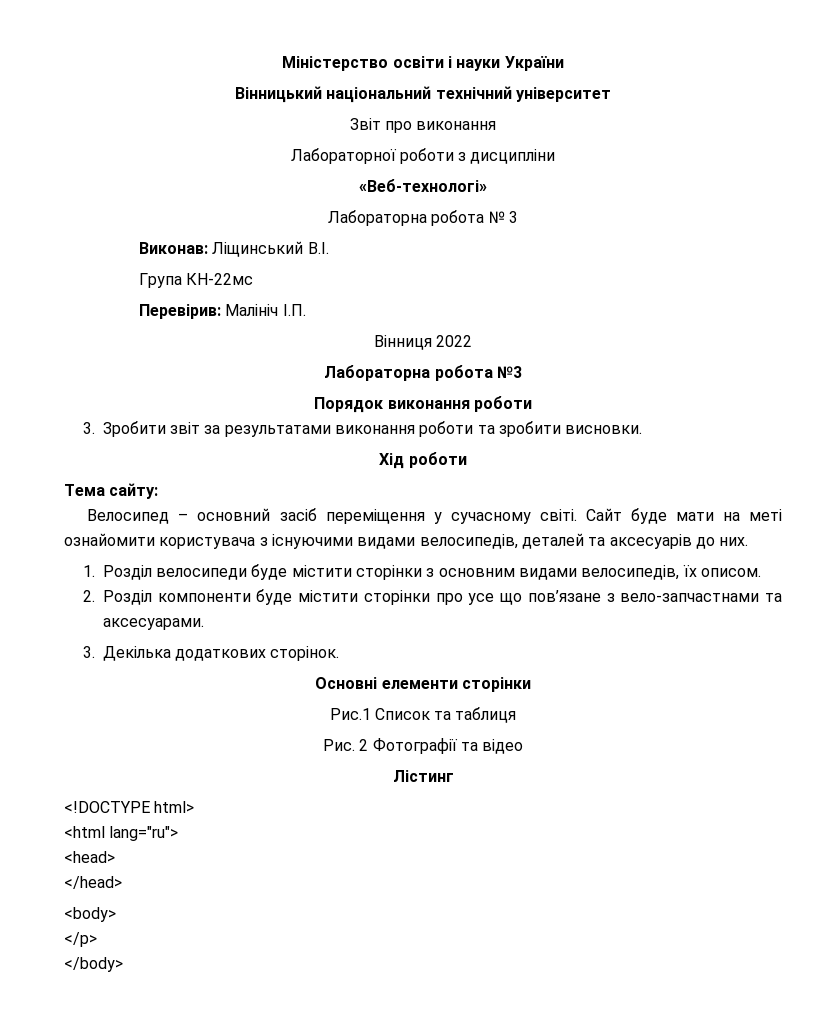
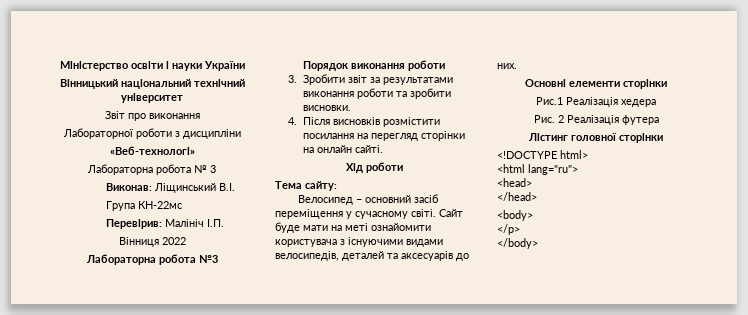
+ 4. Після висновків розмістити посилання на перегляд сторінки на онлайн сайті.
- 1. Розділ велосипеди буде містити сторінки з основним видами велосипедів, їх описом.
- 2. Розділ компоненти буде містити сторінки про усе що пов’язане з вело-запчастнами та аксесуарами.
- 3. Декілька додаткових сторінок.
- Рис.1 Список та таблиця
+ Рис.1 Реалізація хедера
- Рис. 2 Фотографії та відео
+ Рис. 2 Реалізація футера
- Лістинг
+ Лістинг головної сторінки

